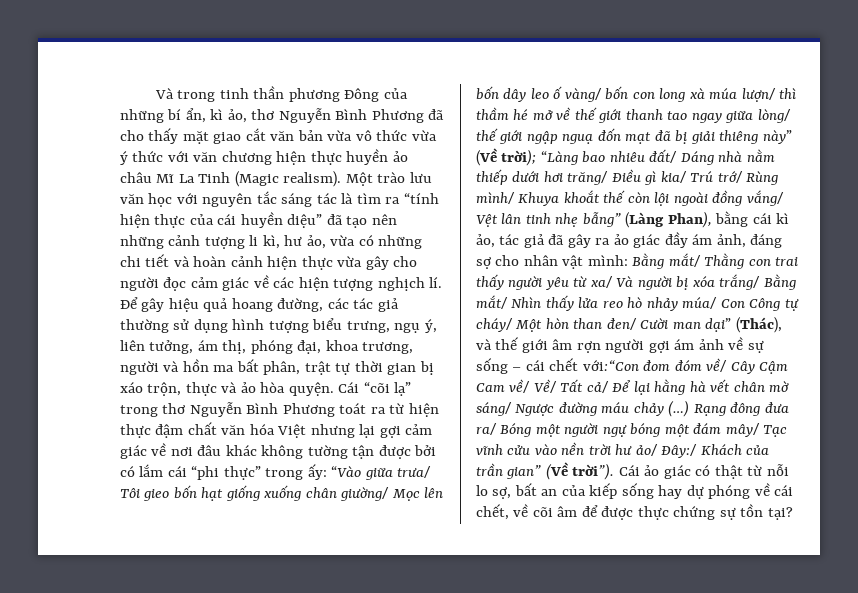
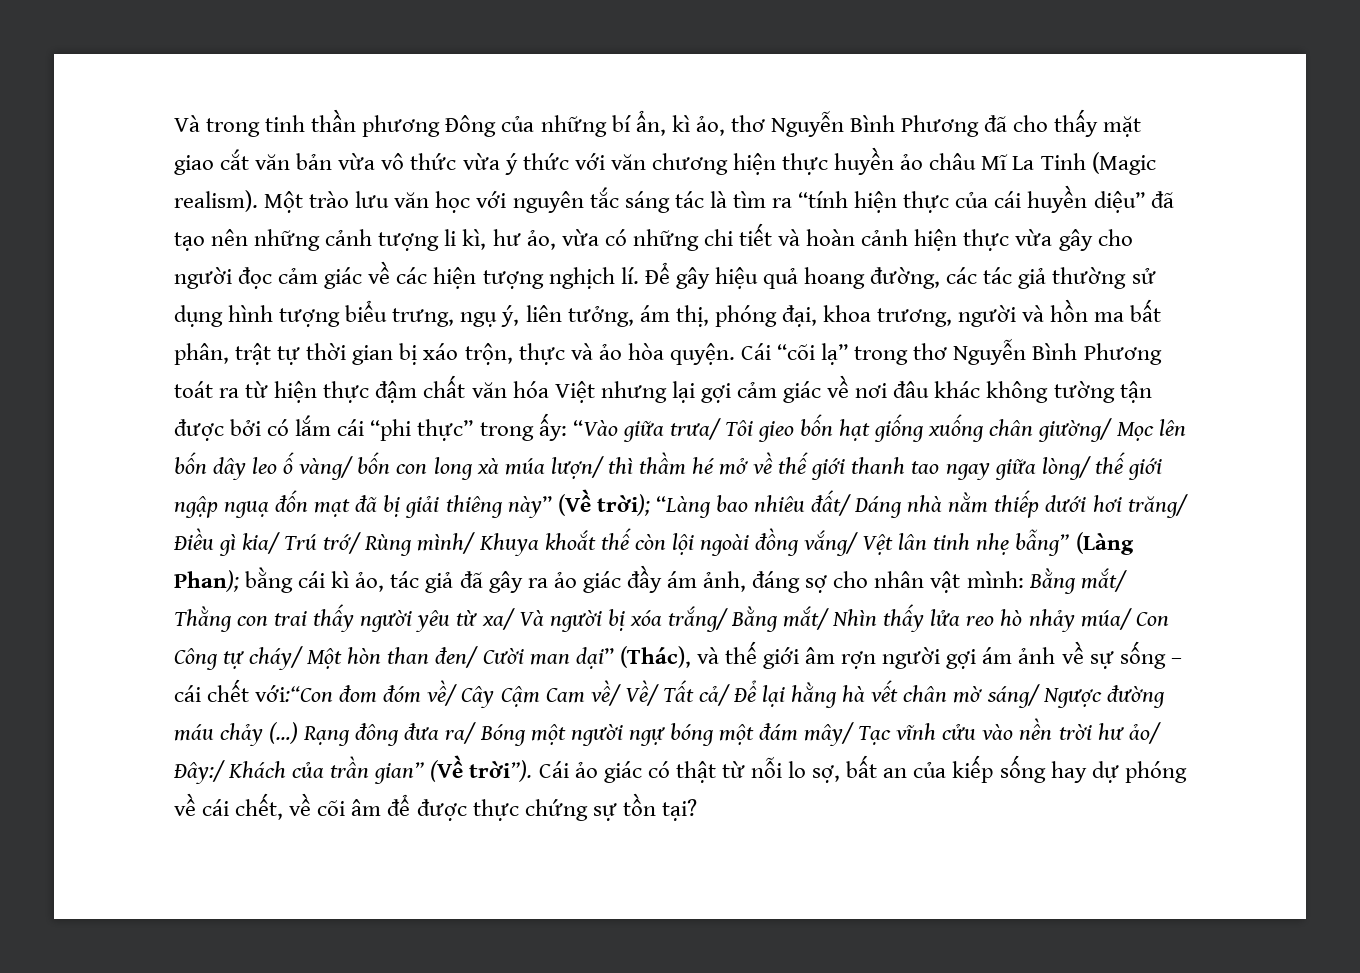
- “Làng bao nhiêu đất/ Dáng nhà nằm thiếp dưới hơi trăng/ Điều gì kia/ Trú trớ/ Rùng mình/ Khuya khoắt thế còn lội ngoài đồng vắng/ Vệt lân tinh nhẹ bẫng” (Làng Phan), bằng cái kì ảo, tác giả đã gây ra ảo giác đầy ám ảnh, đáng sợ cho nhân vật mình:
+ “Làng bao nhiêu đất/ Dáng nhà nằm thiếp dưới hơi trăng/ Điều gì kia/ Trú trớ/ Rùng mình/ Khuya khoắt thế còn lội ngoài đồng vắng/ Vệt lân tinh nhẹ bẫng” (Làng Phan); bằng cái kì ảo, tác giả đã gây ra ảo giác đầy ám ảnh, đáng sợ cho nhân vật mình:

